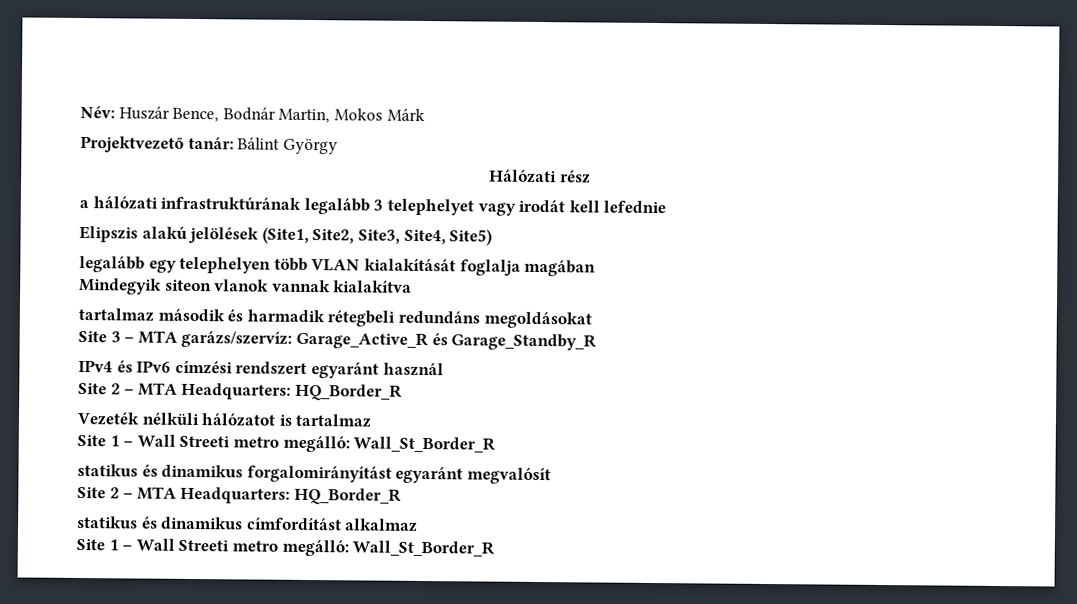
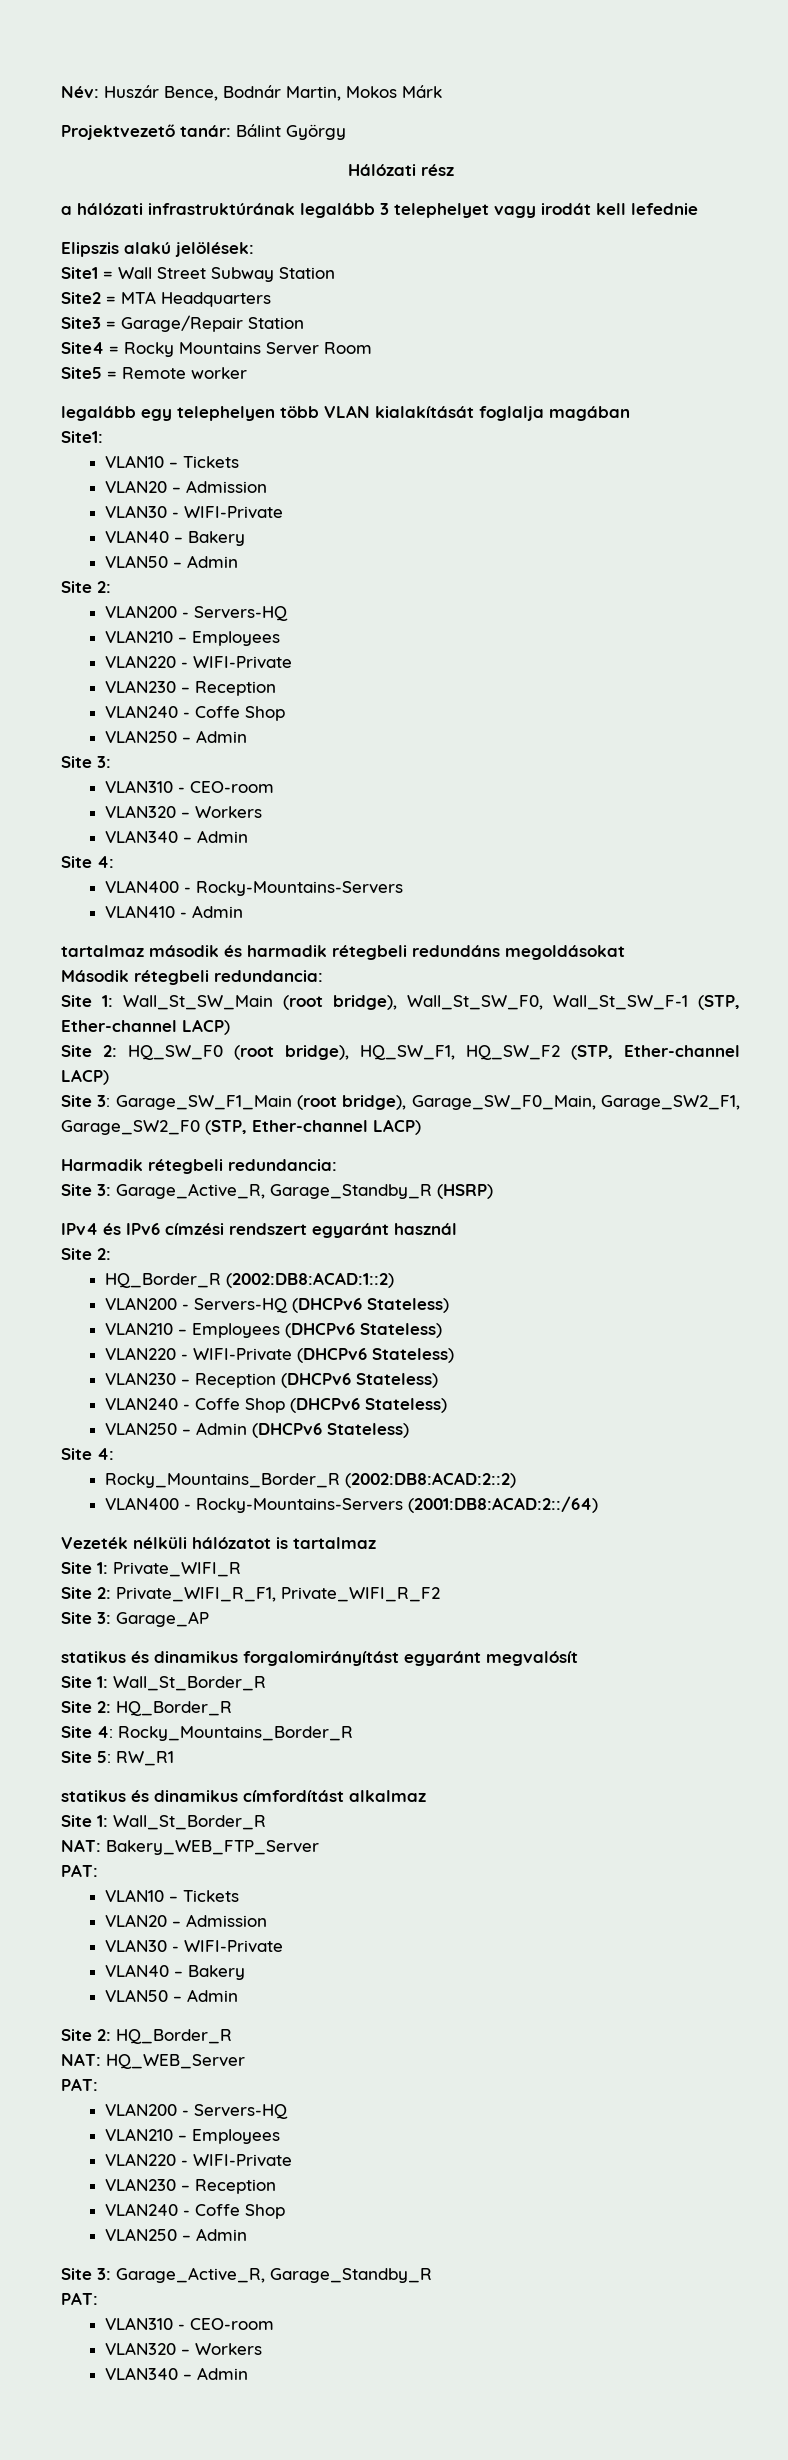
- Elipszis alakú jelölések (Site1, Site2, Site3, Site4, Site5)
+ Elipszis alakú jelölések:
+ Site1 = Wall Street Subway Station
+ Site2 = MTA Headquarters
+ Site3 = Garage/Repair Station
+ Site4 = Rocky Mountains Server Room
+ Site5 = Remote worker
- Mindegyik siteon vlanok vannak kialakítva
+ Site1:
+ VLAN10 – Tickets
+ VLAN20 – Admission
+ VLAN30 - WIFI-Private
+ VLAN40 – Bakery
+ VLAN50 – Admin
+ Site 2:
+ VLAN200 - Servers-HQ
+ VLAN210 – Employees
+ VLAN220 - WIFI-Private
+ VLAN230 – Reception
+ VLAN240 - Coffe Shop
+ VLAN250 – Admin
+ Site 3:
+ VLAN310 - CEO-room
+ VLAN320 – Workers
+ VLAN340 – Admin
+ Site 4:
+ VLAN400 - Rocky-Mountains-Servers
+ VLAN410 - Admin
- Site 3 – MTA garázs/szervíz: Garage_Active_R és Garage_Standby_R
+ Második rétegbeli redundancia:
+ Site 1: Wall_St_SW_Main (root bridge), Wall_St_SW_F0, Wall_St_SW_F-1 (STP, Ether-channel LACP)
+ Site 2: HQ_SW_F0 (root bridge), HQ_SW_F1, HQ_SW_F2 (STP, Ether-channel LACP)
+ Site 3: Garage_SW_F1_Main (root bridge), Garage_SW_F0_Main, Garage_SW2_F1, Garage_SW2_F0 (STP, Ether-channel LACP)
+ Harmadik rétegbeli redundancia:
+ Site 3: Garage_Active_R, Garage_Standby_R (HSRP)
  IPv4 és IPv6 címzési rendszert egyaránt használ
- Site 2 – MTA Headquarters: HQ_Border_R
+ Site 2:
+ HQ_Border_R (2002:DB8:ACAD:1::2)
+ VLAN200 - Servers-HQ (DHCPv6 Stateless)
+ VLAN210 – Employees (DHCPv6 Stateless)
+ VLAN220 - WIFI-Private (DHCPv6 Stateless)
+ VLAN230 – Reception (DHCPv6 Stateless)
+ VLAN240 - Coffe Shop (DHCPv6 Stateless)
+ VLAN250 – Admin (DHCPv6 Stateless)
+ Site 4:
+ Rocky_Mountains_Border_R (2002:DB8:ACAD:2::2)
+ VLAN400 - Rocky-Mountains-Servers (2001:DB8:ACAD:2::/64)
  Vezeték nélküli hálózatot is tartalmaz
- Site 1 – Wall Streeti metro megálló: Wall_St_Border_R
+ Site 1: Private_WIFI_R
+ Site 2: Private_WIFI_R_F1, Private_WIFI_R_F2
+ Site 3: Garage_AP
  statikus és dinamikus forgalomirányítást egyaránt megvalósít
- Site 2 – MTA Headquarters: HQ_Border_R
+ Site 1: Wall_St_Border_R
+ Site 2: HQ_Border_R
+ Site 4: Rocky_Mountains_Border_R
+ Site 5: RW_R1
  statikus és dinamikus címfordítást alkalmaz
- Site 1 – Wall Streeti metro megálló: Wall_St_Border_R
+ Site 1: Wall_St_Border_R
+ NAT: Bakery_WEB_FTP_Server
+ PAT:
+ VLAN10 – Tickets
+ VLAN20 – Admission
+ VLAN30 - WIFI-Private
+ VLAN40 – Bakery
+ VLAN50 – Admin
+ Site 2: HQ_Border_R
+ NAT: HQ_WEB_Server
+ PAT:
+ VLAN200 - Servers-HQ
+ VLAN210 – Employees
+ VLAN220 - WIFI-Private
+ VLAN230 – Reception
+ VLAN240 - Coffe Shop
+ VLAN250 – Admin
+ Site 3: Garage_Active_R, Garage_Standby_R
+ PAT:
+ VLAN310 - CEO-room
+ VLAN320 – Workers
+ VLAN340 – Admin

